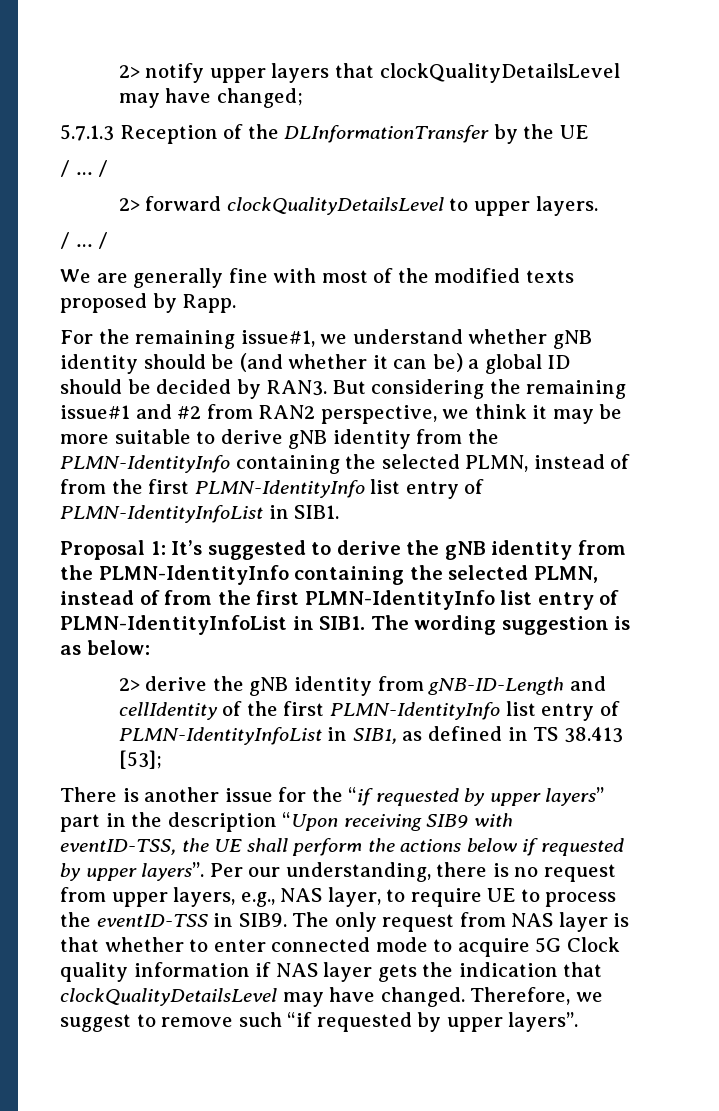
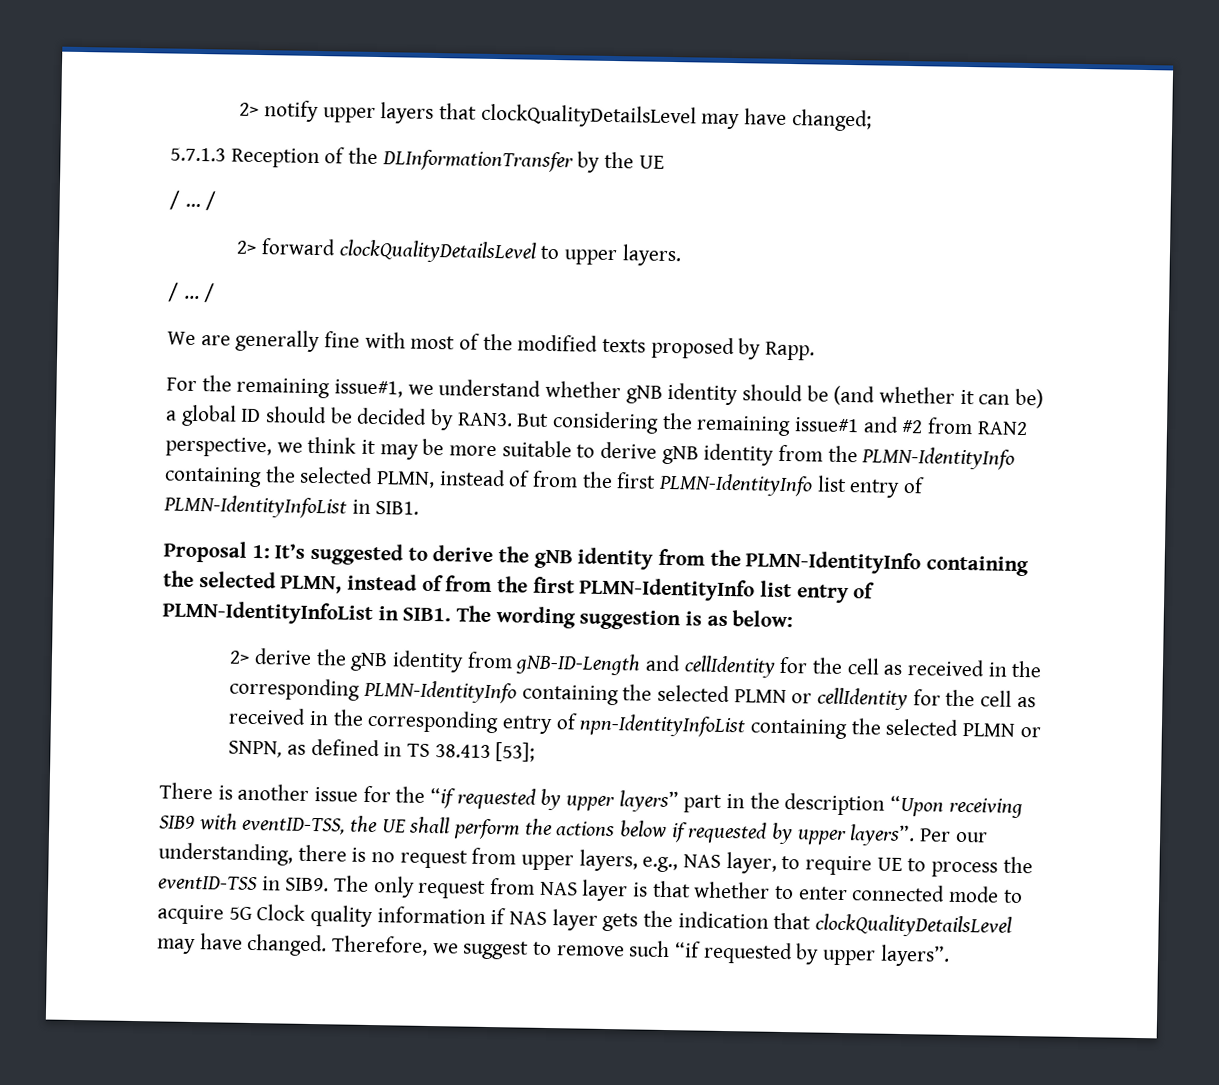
- 2> derive the gNB identity from gNB-ID-Length and cellIdentity of the first PLMN-IdentityInfo list entry of PLMN-IdentityInfoList in SIB1, as defined in TS 38.413 [53];
+ 2> derive the gNB identity from gNB-ID-Length and cellIdentity for the cell as received in the corresponding PLMN-IdentityInfo containing the selected PLMN or cellIdentity for the cell as received in the corresponding entry of npn-IdentityInfoList containing the selected PLMN or SNPN, as defined in TS 38.413 [53];

